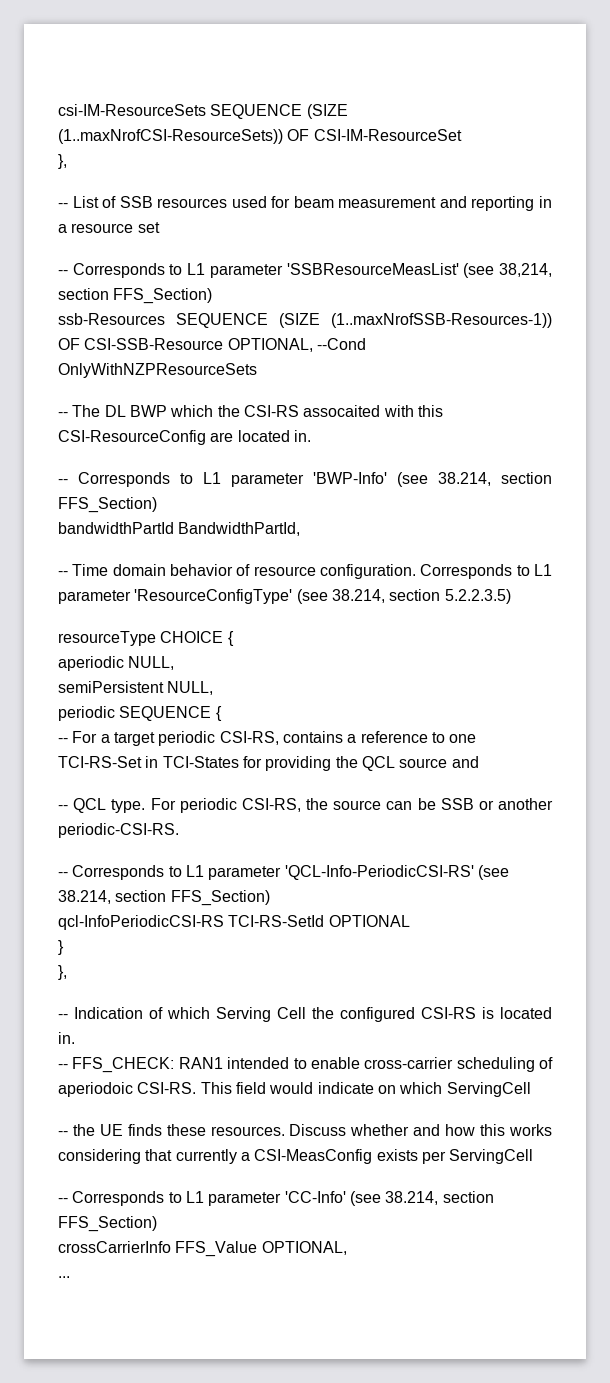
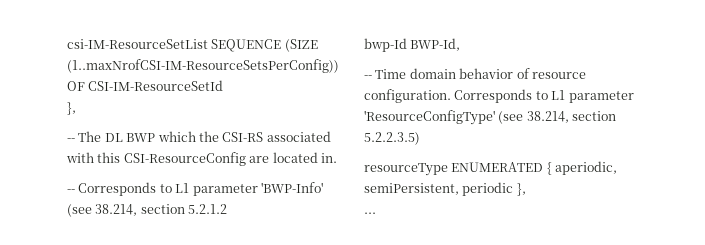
- csi-IM-ResourceSets SEQUENCE (SIZE (1..maxNrofCSI-ResourceSets)) OF CSI-IM-ResourceSet
+ csi-IM-ResourceSetList SEQUENCE (SIZE (1..maxNrofCSI-IM-ResourceSetsPerConfig)) OF CSI-IM-ResourceSetId
  },
- -- List of SSB resources used for beam measurement and reporting in a resource set
- -- Corresponds to L1 parameter 'SSBResourceMeasList' (see 38,214, section FFS_Section)
- ssb-Resources SEQUENCE (SIZE (1..maxNrofSSB-Resources-1)) OF CSI-SSB-Resource OPTIONAL, --Cond OnlyWithNZPResourceSets
- -- The DL BWP which the CSI-RS assocaited with this CSI-ResourceConfig are located in.
+ -- The DL BWP which the CSI-RS associated with this CSI-ResourceConfig are located in.
- -- Corresponds to L1 parameter 'BWP-Info' (see 38.214, section FFS_Section)
- bandwidthPartId BandwidthPartId,
+ -- Corresponds to L1 parameter 'BWP-Info' (see 38.214, section 5.2.1.2
+ bwp-Id BWP-Id,
- resourceType CHOICE {
- aperiodic NULL,
- semiPersistent NULL,
- periodic SEQUENCE {
- -- For a target periodic CSI-RS, contains a reference to one TCI-RS-Set in TCI-States for providing the QCL source and
- -- QCL type. For periodic CSI-RS, the source can be SSB or another periodic-CSI-RS.
- -- Corresponds to L1 parameter 'QCL-Info-PeriodicCSI-RS' (see 38.214, section FFS_Section)
- qcl-InfoPeriodicCSI-RS TCI-RS-SetId OPTIONAL
- }
- },
- -- Indication of which Serving Cell the configured CSI-RS is located in.
- -- FFS_CHECK: RAN1 intended to enable cross-carrier scheduling of aperiodoic CSI-RS. This field would indicate on which ServingCell
- -- the UE finds these resources. Discuss whether and how this works considering that currently a CSI-MeasConfig exists per ServingCell
- -- Corresponds to L1 parameter 'CC-Info' (see 38.214, section FFS_Section)
- crossCarrierInfo FFS_Value OPTIONAL,
+ resourceType ENUMERATED { aperiodic, semiPersistent, periodic },

